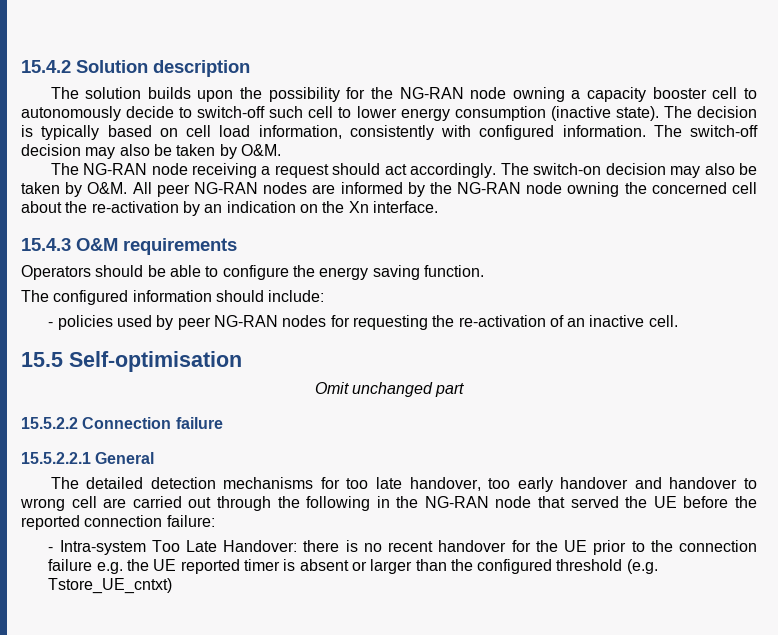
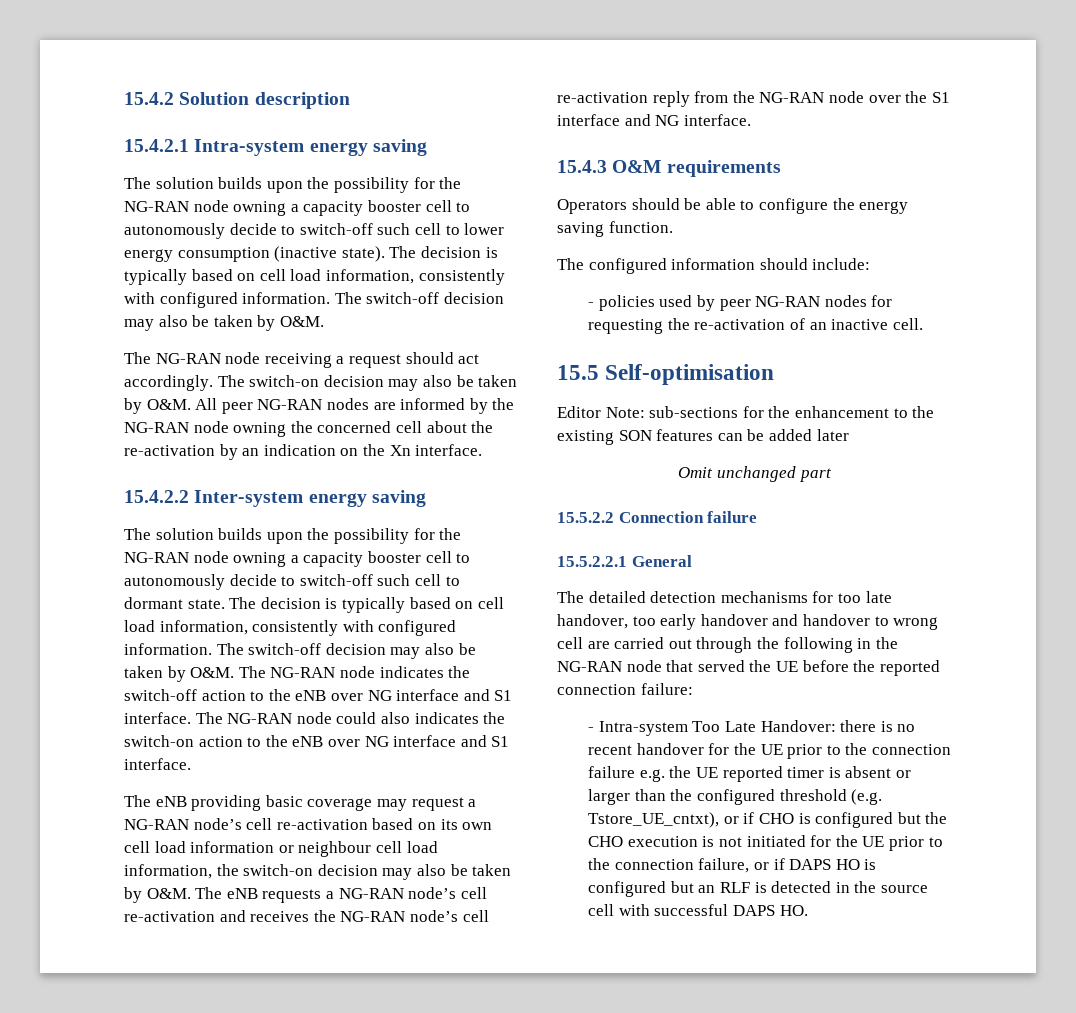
+ 15.4.2.1 Intra-system energy saving
+ 15.4.2.2 Inter-system energy saving
+ The solution builds upon the possibility for the NG-RAN node owning a capacity booster cell to autonomously decide to switch-off such cell to dormant state. The decision is typically based on cell load information, consistently with configured information. The switch-off decision may also be taken by O&M. The NG-RAN node indicates the switch-off action to the eNB over NG interface and S1 interface. The NG-RAN node could also indicates the switch-on action to the eNB over NG interface and S1 interface.
+ The eNB providing basic coverage may request a NG-RAN node’s cell re-activation based on its own cell load information or neighbour cell load information, the switch-on decision may also be taken by O&M. The eNB requests a NG-RAN node’s cell re-activation and receives the NG-RAN node’s cell re-activation reply from the NG-RAN node over the S1 interface and NG interface.
+ Editor Note: sub-sections for the enhancement to the existing SON features can be added later
- - Intra-system Too Late Handover: there is no recent handover for the UE prior to the connection failure e.g. the UE reported timer is absent or larger than the configured threshold (e.g. Tstore_UE_cntxt)
+ - Intra-system Too Late Handover: there is no recent handover for the UE prior to the connection failure e.g. the UE reported timer is absent or larger than the configured threshold (e.g. Tstore_UE_cntxt), or if CHO is configured but the CHO execution is not initiated for the UE prior to the connection failure, or if DAPS HO is configured but an RLF is detected in the source cell with successful DAPS HO.

